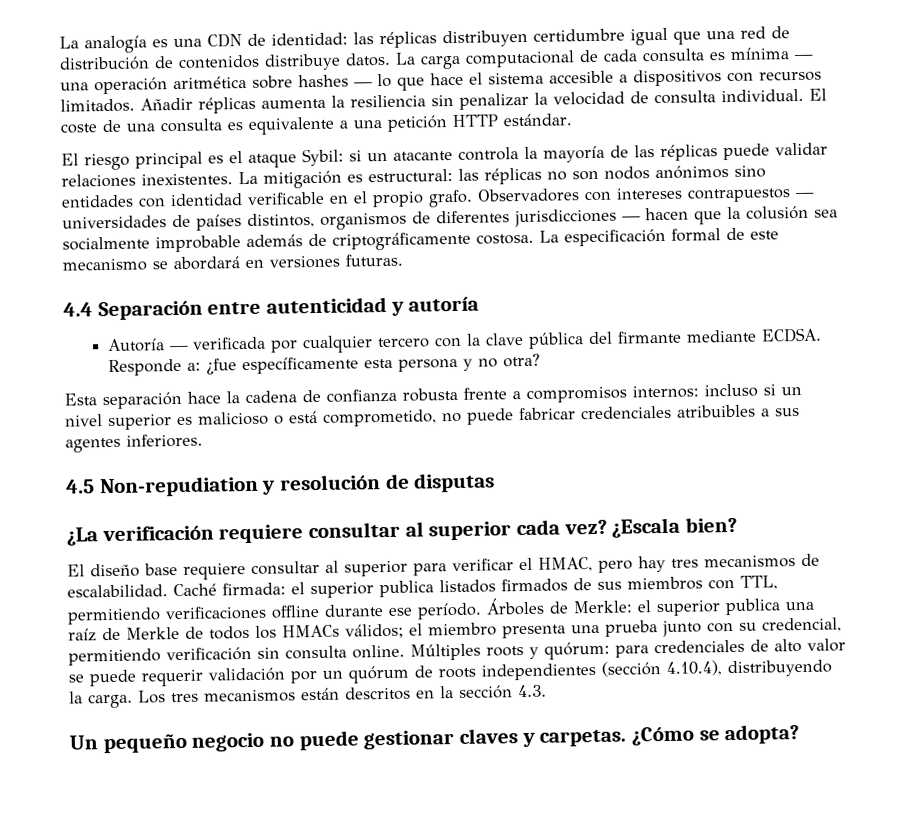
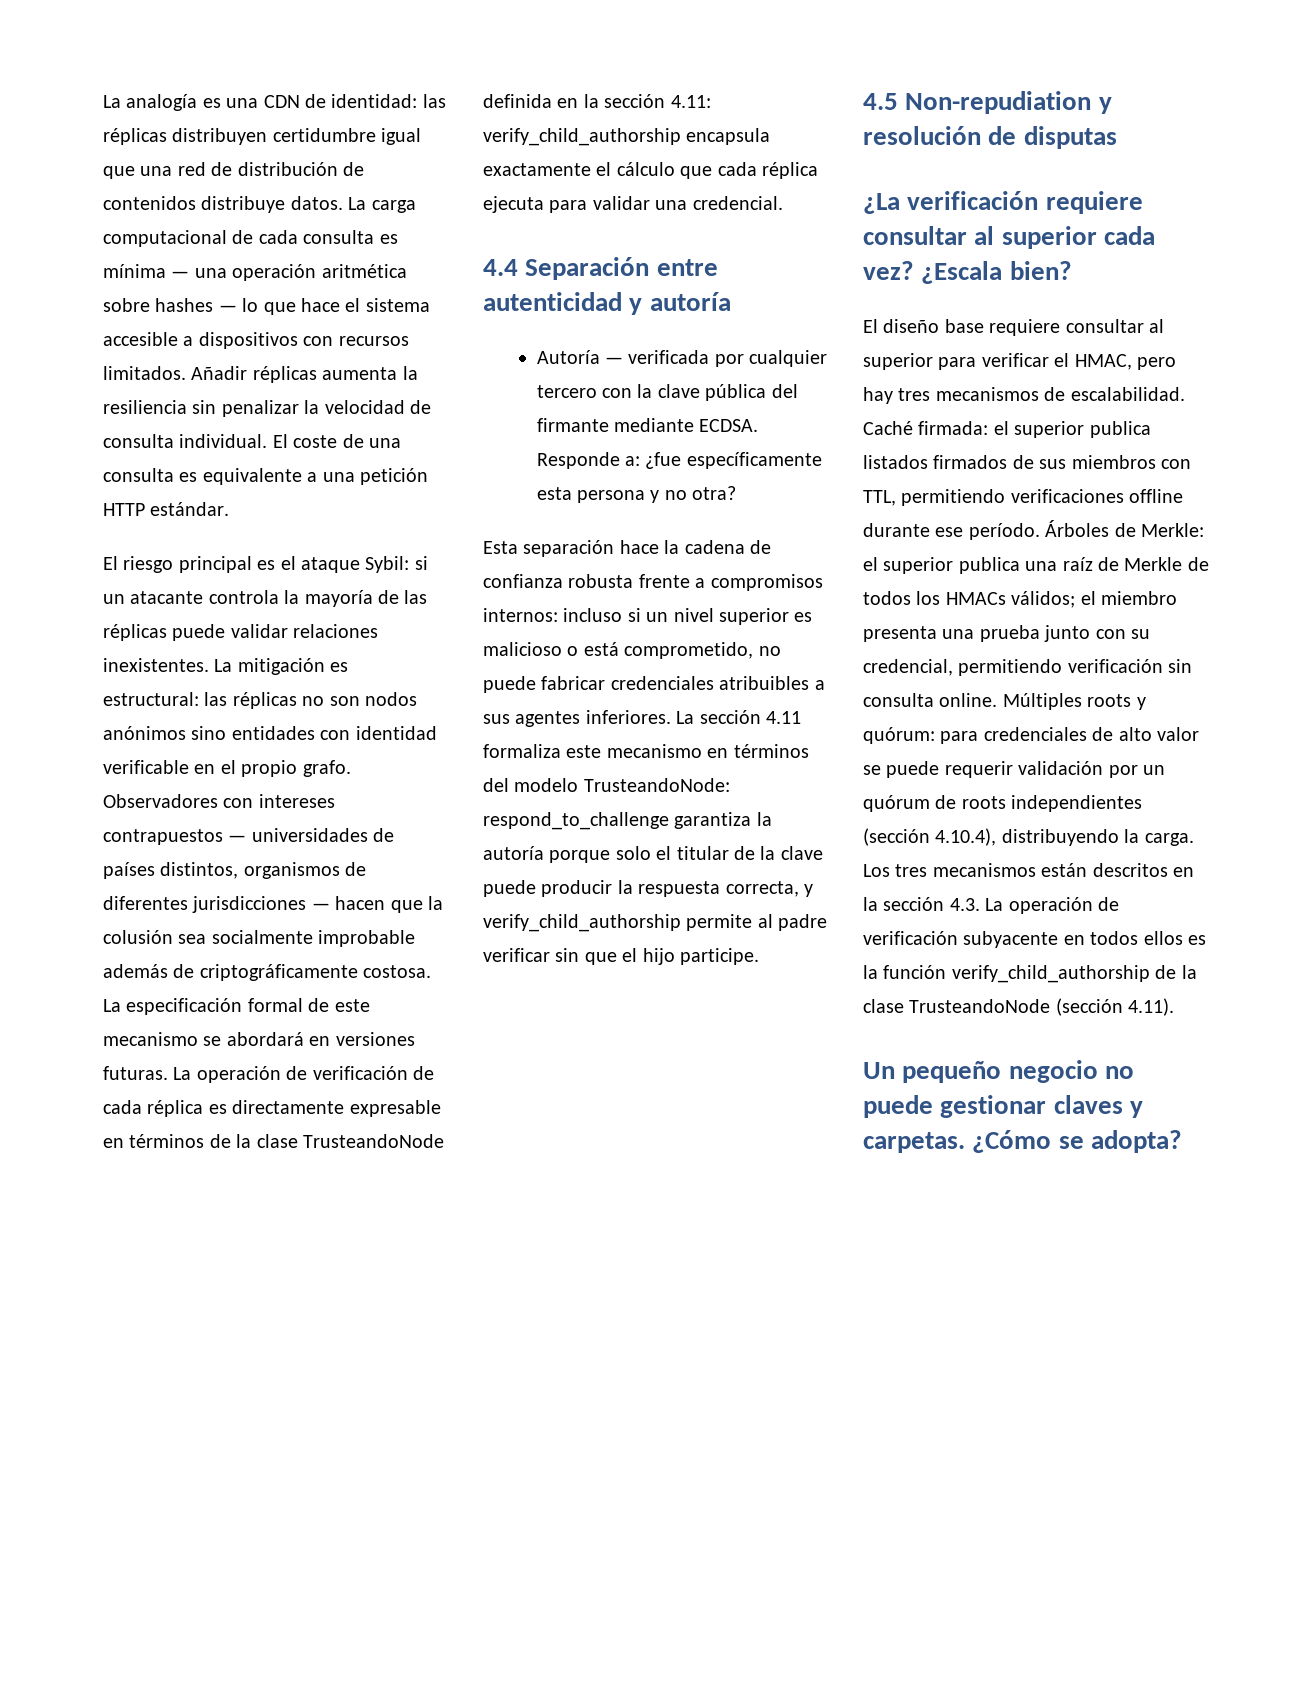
+ La operación de verificación de cada réplica es directamente expresable en términos de la clase TrusteandoNode definida en la sección 4.11: verify_child_authorship encapsula exactamente el cálculo que cada réplica ejecuta para validar una credencial.
+ La sección 4.11 formaliza este mecanismo en términos del modelo TrusteandoNode: respond_to_challenge garantiza la autoría porque solo el titular de la clave puede producir la respuesta correcta, y verify_child_authorship permite al padre verificar sin que el hijo participe.
- Los tres mecanismos están descritos en la sección 4.3.
+ Los tres mecanismos están descritos en la sección 4.3. La operación de verificación subyacente en todos ellos es la función verify_child_authorship de la clase TrusteandoNode (sección 4.11).

